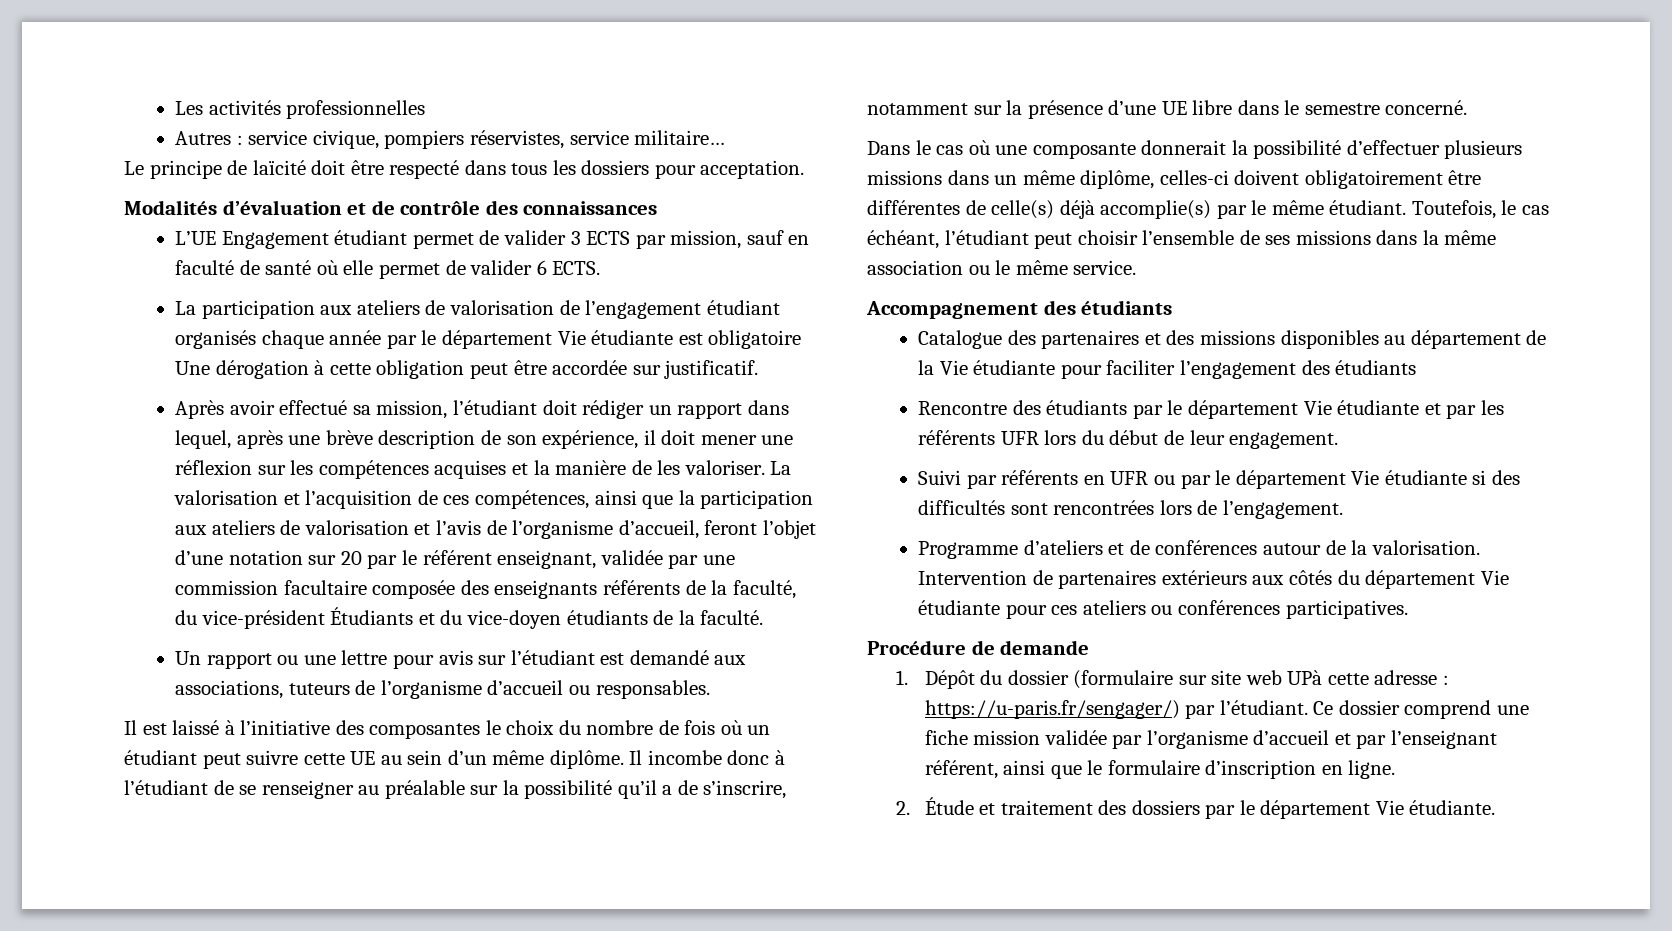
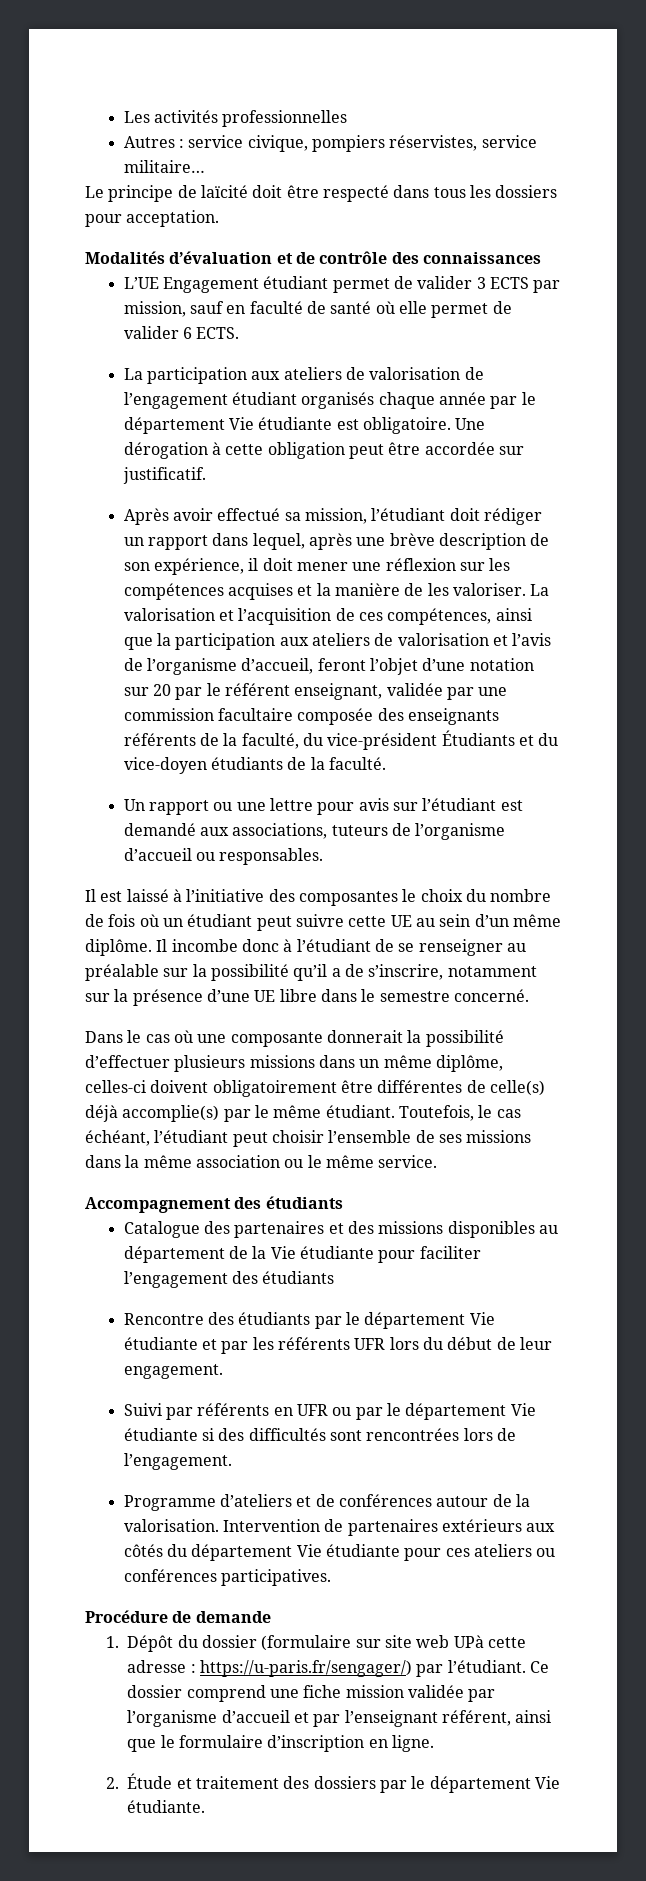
- La participation aux ateliers de valorisation de l’engagement étudiant organisés chaque année par le département Vie étudiante est obligatoire Une dérogation à cette obligation peut être accordée sur justificatif.
+ La participation aux ateliers de valorisation de l’engagement étudiant organisés chaque année par le département Vie étudiante est obligatoire. Une dérogation à cette obligation peut être accordée sur justificatif.

